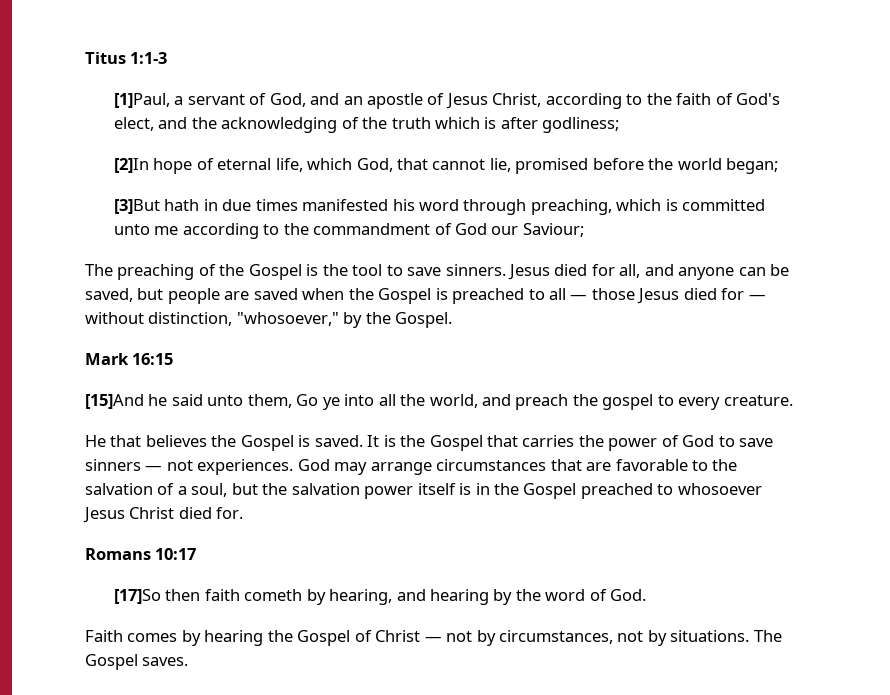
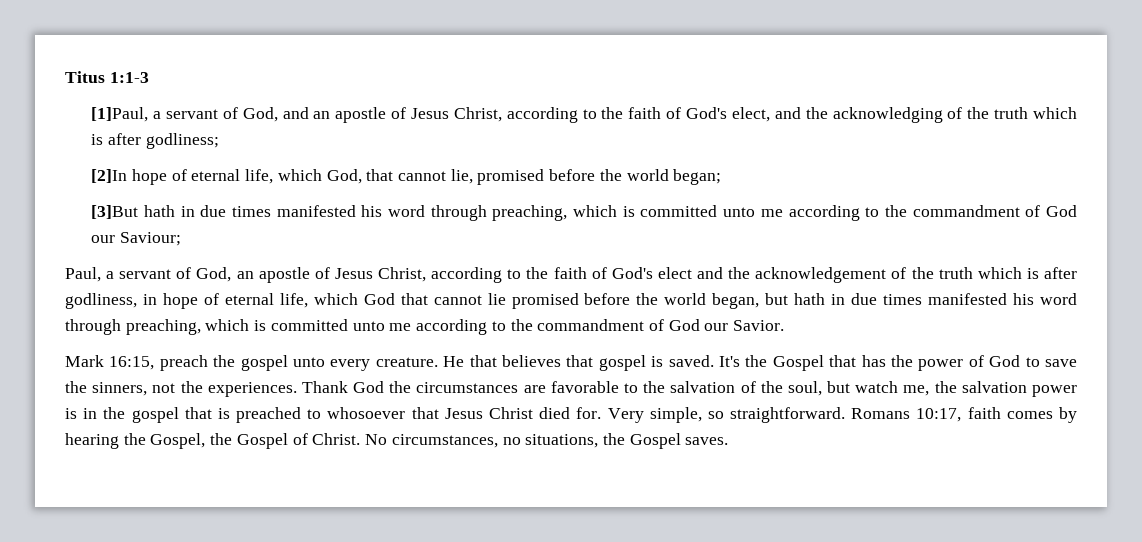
- The preaching of the Gospel is the tool to save sinners. Jesus died for all, and anyone can be saved, but people are saved when the Gospel is preached to all — those Jesus died for — without distinction, "whosoever," by the Gospel.
- Mark 16:15
- [15]And he said unto them, Go ye into all the world, and preach the gospel to every creature.
- He that believes the Gospel is saved. It is the Gospel that carries the power of God to save sinners — not experiences. God may arrange circumstances that are favorable to the salvation of a soul, but the salvation power itself is in the Gospel preached to whosoever Jesus Christ died for.
- Romans 10:17
- [17]So then faith cometh by hearing, and hearing by the word of God.
- Faith comes by hearing the Gospel of Christ — not by circumstances, not by situations. The Gospel saves.
+ Paul, a servant of God, an apostle of Jesus Christ, according to the faith of God's elect and the acknowledgement of the truth which is after godliness, in hope of eternal life, which God that cannot lie promised before the world began, but hath in due times manifested his word through preaching, which is committed unto me according to the commandment of God our Savior.
+ Mark 16:15, preach the gospel unto every creature. He that believes that gospel is saved. It's the Gospel that has the power of God to save the sinners, not the experiences. Thank God the circumstances are favorable to the salvation of the soul, but watch me, the salvation power is in the gospel that is preached to whosoever that Jesus Christ died for. Very simple, so straightforward. Romans 10:17, faith comes by hearing the Gospel, the Gospel of Christ. No circumstances, no situations, the Gospel saves.

